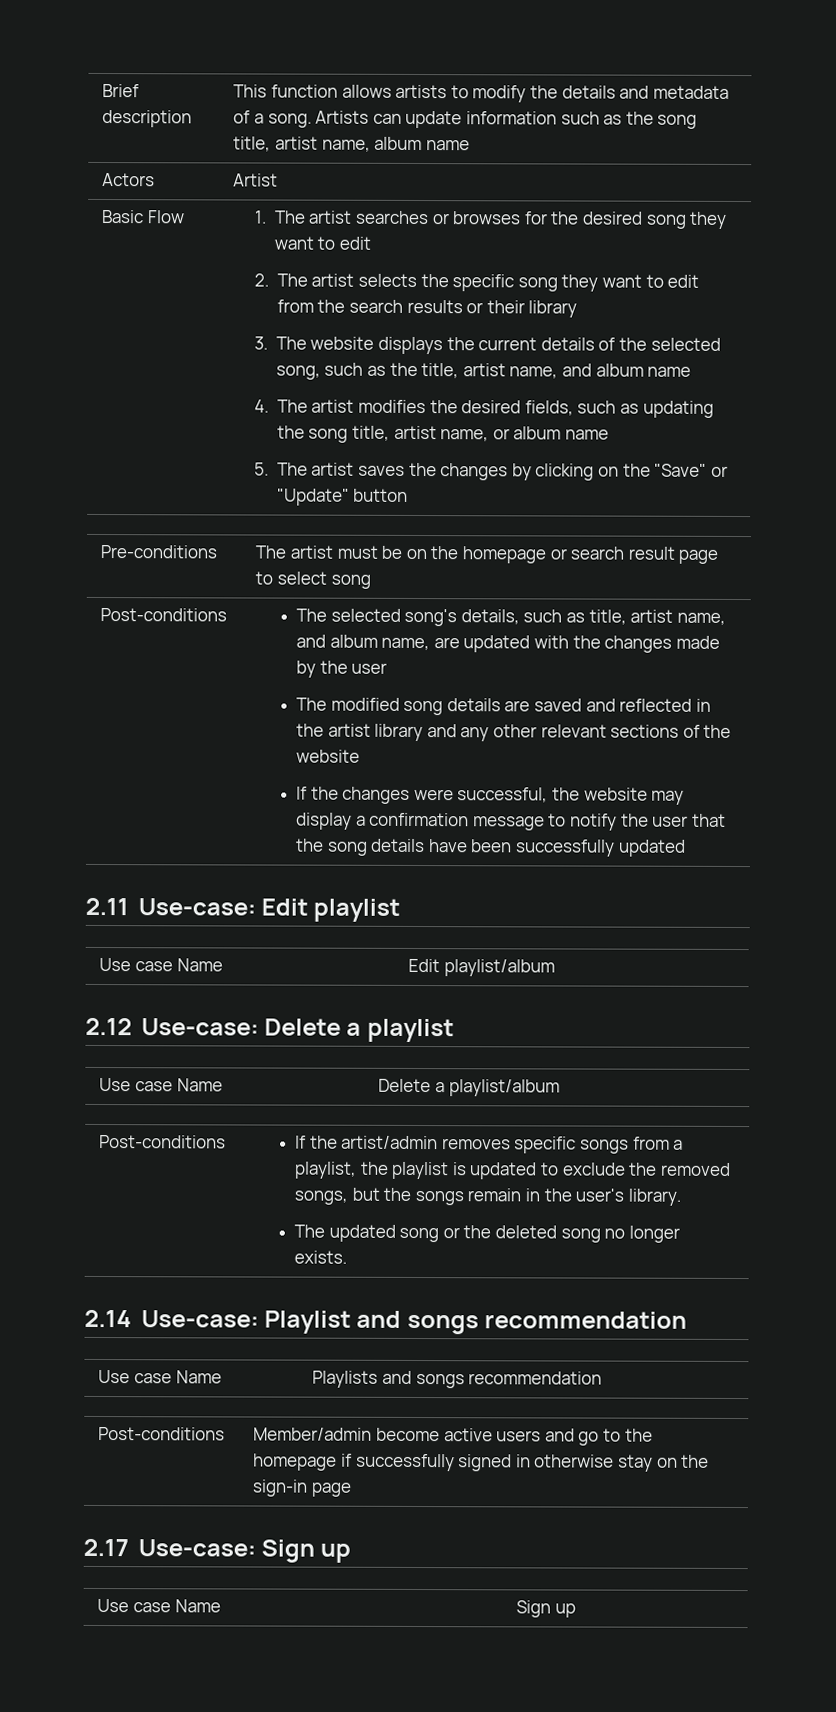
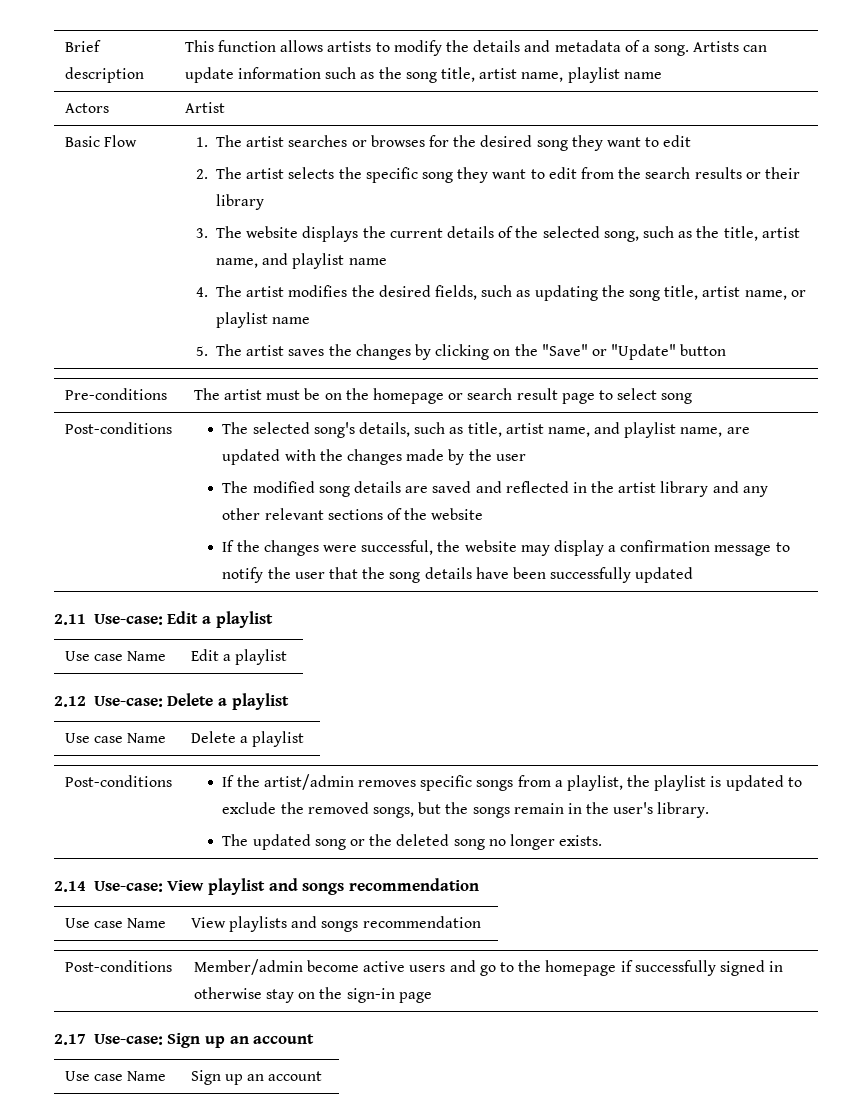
- Brief description | This function allows artists to modify the details and metadata of a song. Artists can update information such as the song title, artist name, album name
+ Brief description | This function allows artists to modify the details and metadata of a song. Artists can update information such as the song title, artist name, playlist name
- 3. The website displays the current details of the selected song, such as the title, artist name, and album name
+ 3. The website displays the current details of the selected song, such as the title, artist name, and playlist name
- 4. The artist modifies the desired fields, such as updating the song title, artist name, or album name
+ 4. The artist modifies the desired fields, such as updating the song title, artist name, or playlist name
- The selected song's details, such as title, artist name, and album name, are updated with the changes made by the user
+ The selected song's details, such as title, artist name, and playlist name, are updated with the changes made by the user
- 2.11 Use-case: Edit playlist
+ 2.11 Use-case: Edit a playlist
- Use case Name | Edit playlist/album
+ Use case Name | Edit a playlist
- Use case Name | Delete a playlist/album
+ Use case Name | Delete a playlist
- 2.14 Use-case: Playlist and songs recommendation
+ 2.14 Use-case: View playlist and songs recommendation
- Use case Name | Playlists and songs recommendation
+ Use case Name | View playlists and songs recommendation
- 2.17 Use-case: Sign up
+ 2.17 Use-case: Sign up an account
- Use case Name | Sign up
+ Use case Name | Sign up an account

